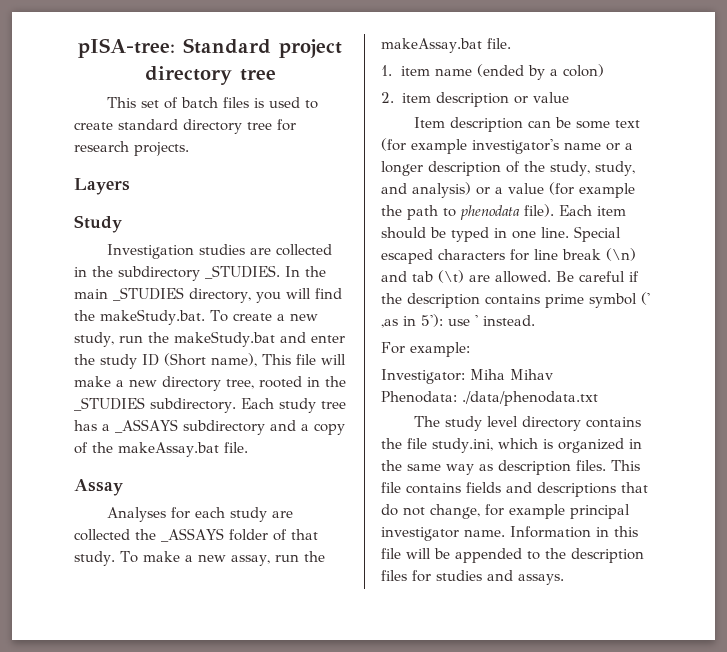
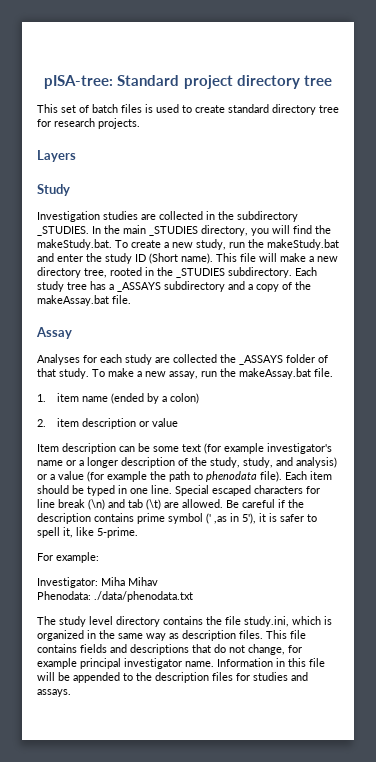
- In the main _STUDIES directory, you will find the makeStudy.bat. To create a new study, run the makeStudy.bat and enter the study ID (Short name), This file will make a new directory tree, rooted in the _STUDIES subdirectory.
+ In the main _STUDIES directory, you will find the makeStudy.bat. To create a new study, run the makeStudy.bat and enter the study ID (Short name). This file will make a new directory tree, rooted in the _STUDIES subdirectory.
- Be careful if the description contains prime symbol (' ,as in 5'): use ' instead.
+ Be careful if the description contains prime symbol (' ,as in 5'), it is safer to spell it, like 5-prime.

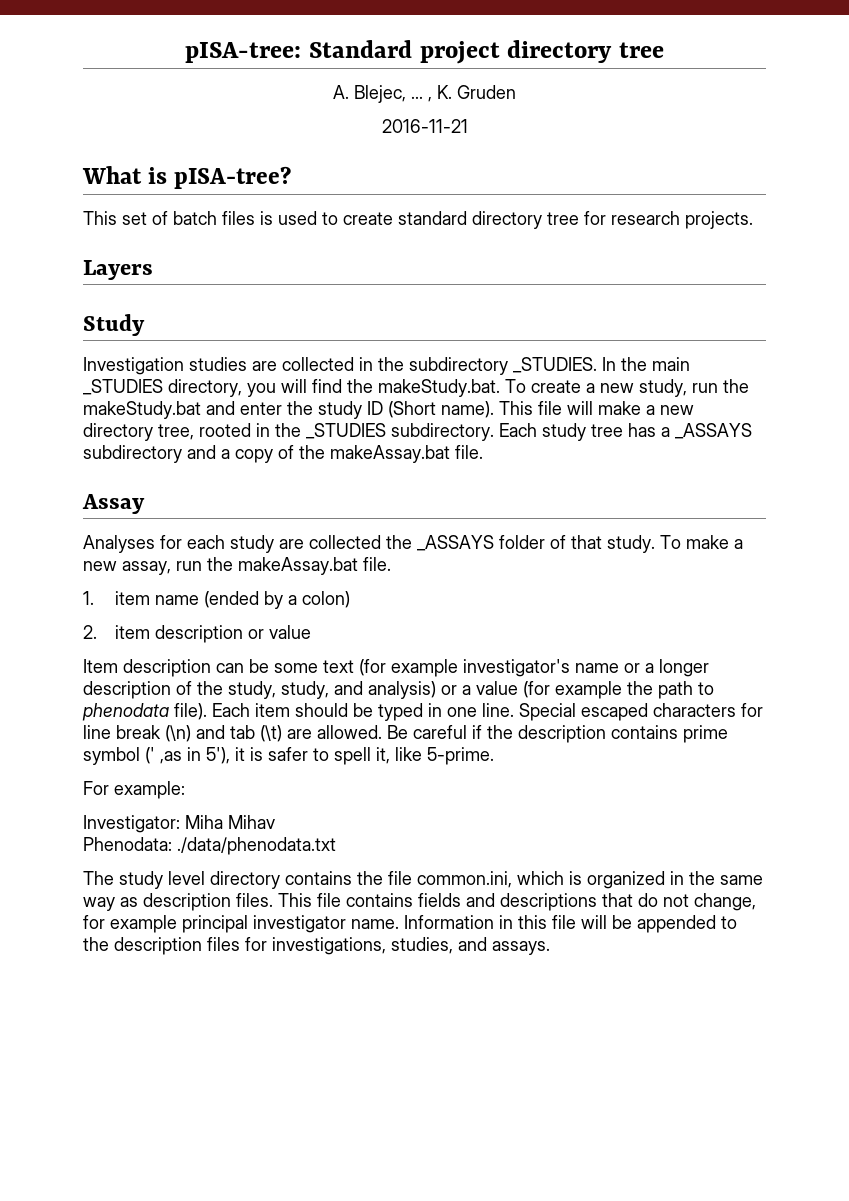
+ A. Blejec, ... , K. Gruden
+ 2016-11-21
+ What is pISA-tree?
- The study level directory contains the file study.ini, which is organized in the same way as description files.
+ The study level directory contains the file common.ini, which is organized in the same way as description files.
- Information in this file will be appended to the description files for studies and assays.
+ Information in this file will be appended to the description files for investigations, studies, and assays.

